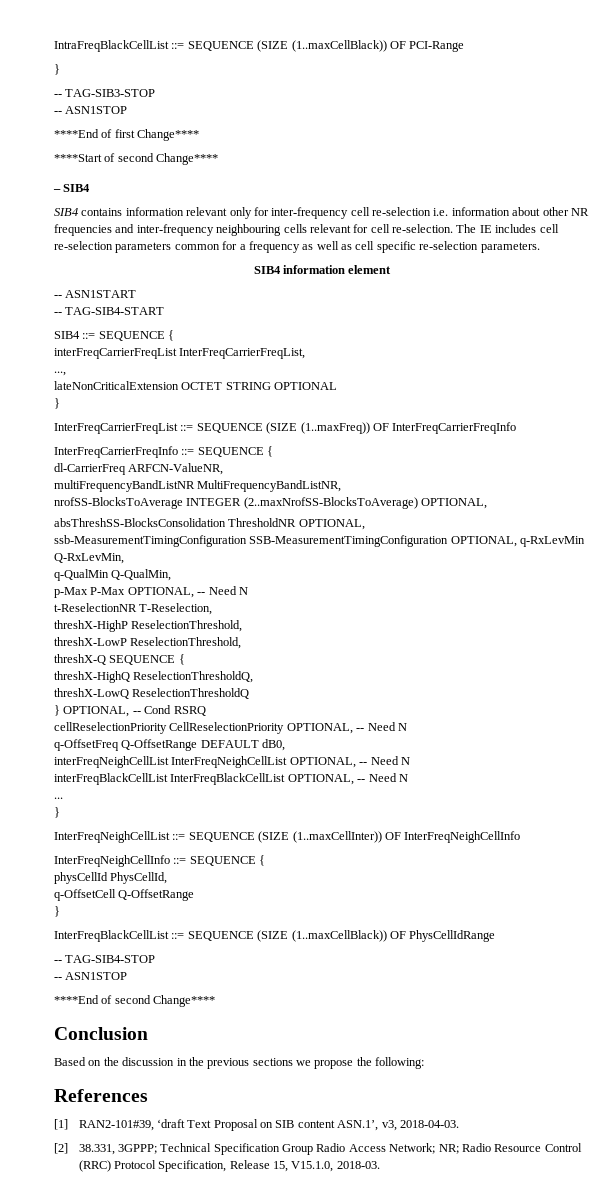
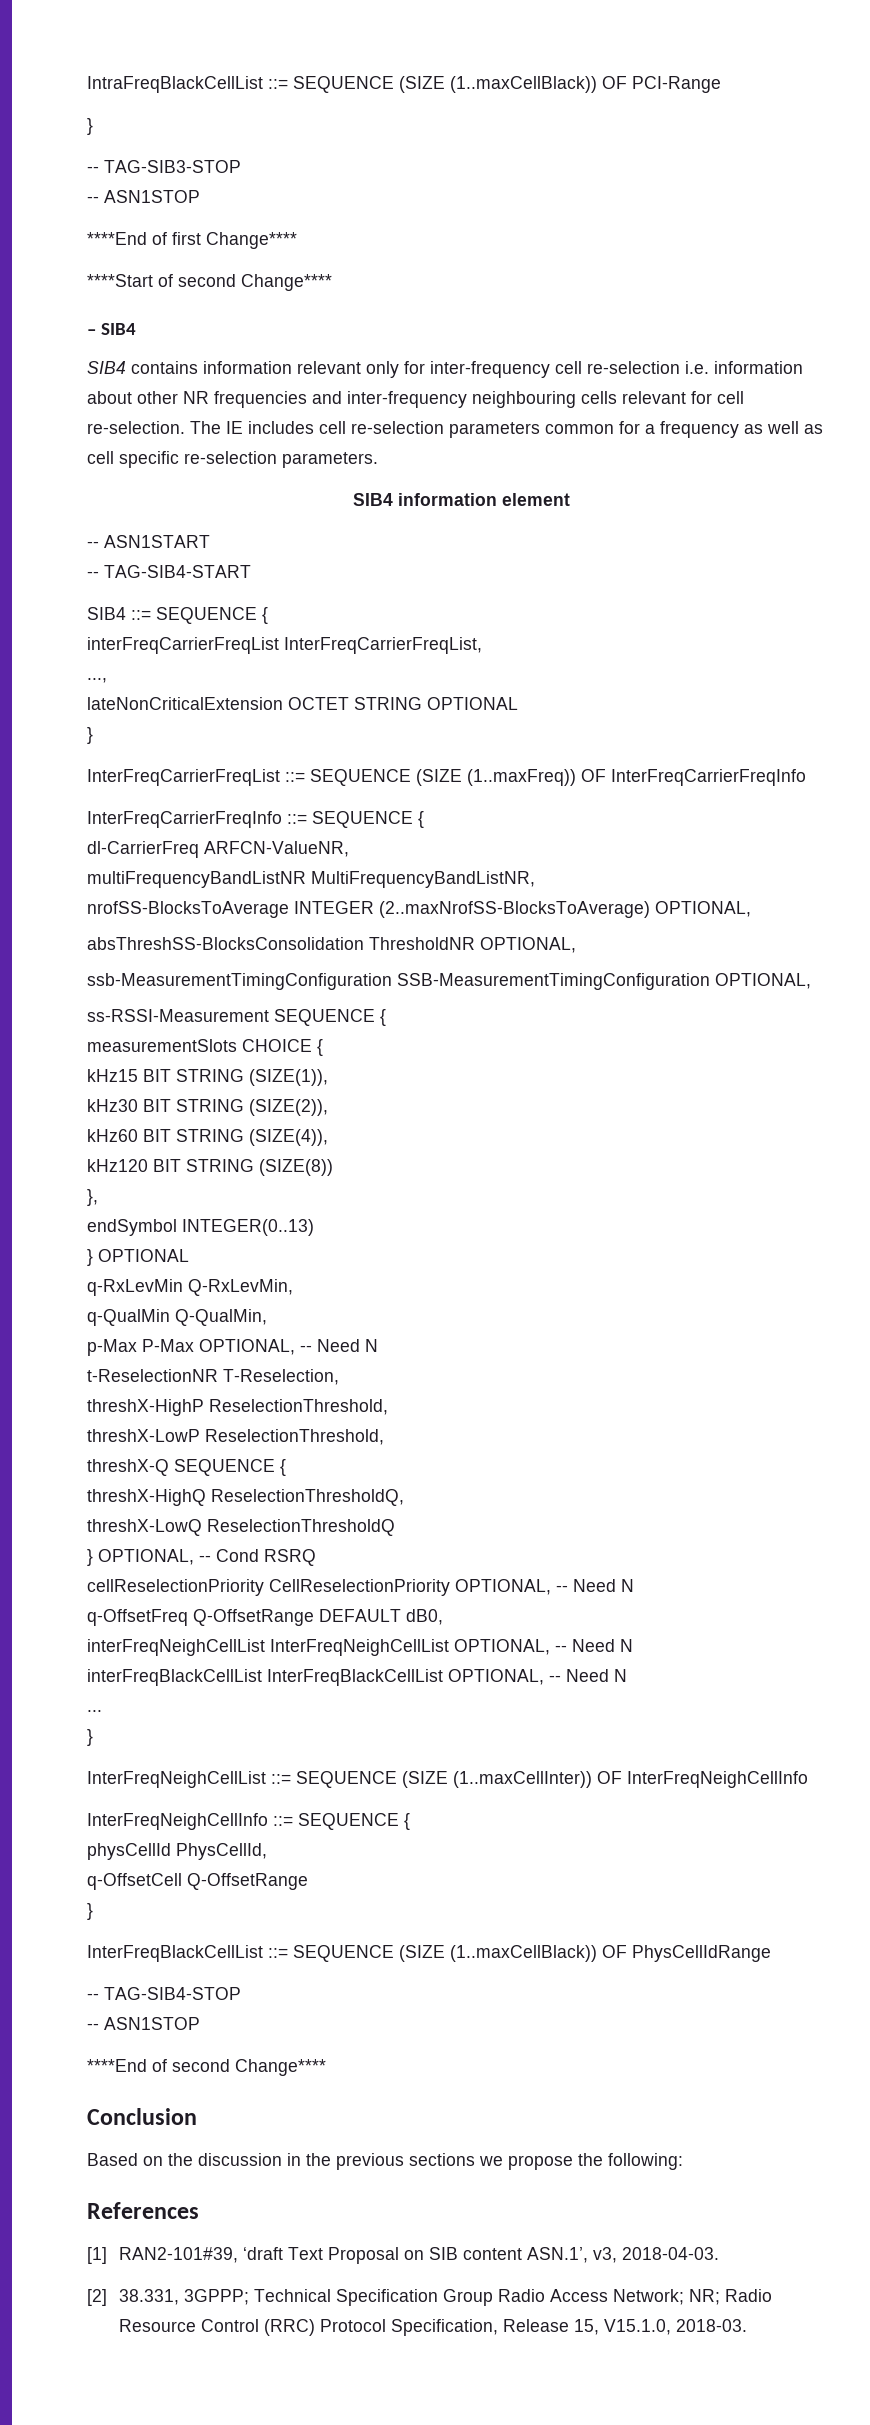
- ssb-MeasurementTimingConfiguration SSB-MeasurementTimingConfiguration OPTIONAL, q-RxLevMin Q-RxLevMin,
+ ssb-MeasurementTimingConfiguration SSB-MeasurementTimingConfiguration OPTIONAL,
+ ss-RSSI-Measurement SEQUENCE {
+ measurementSlots CHOICE {
+ kHz15 BIT STRING (SIZE(1)),
+ kHz30 BIT STRING (SIZE(2)),
+ kHz60 BIT STRING (SIZE(4)),
+ kHz120 BIT STRING (SIZE(8))
+ },
+ endSymbol INTEGER(0..13)
+ } OPTIONAL
+ q-RxLevMin Q-RxLevMin,

